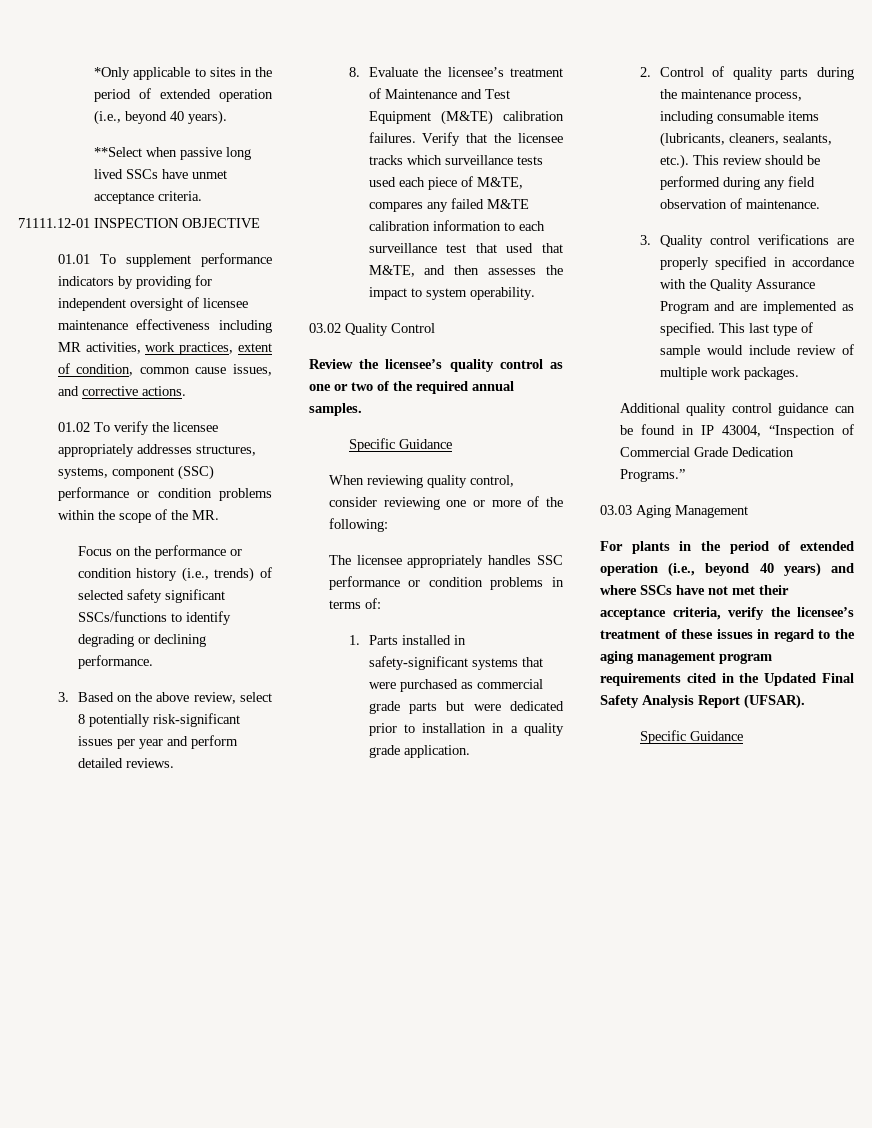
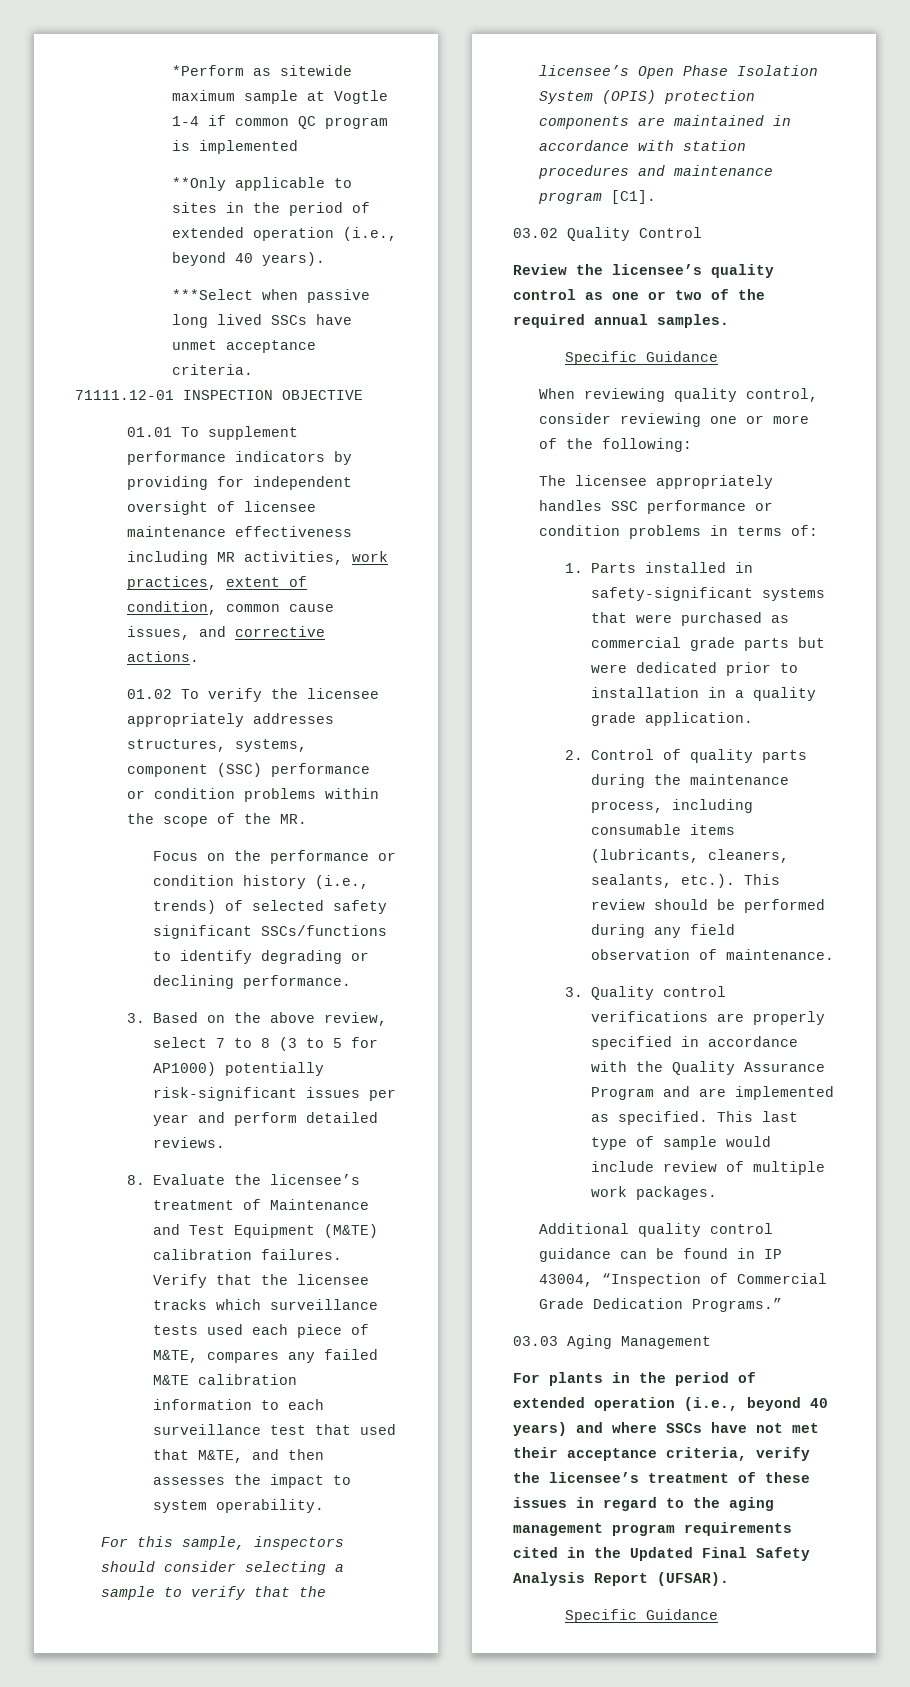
- *Only applicable to sites in the period of extended operation (i.e., beyond 40 years).
+ *Perform as sitewide maximum sample at Vogtle 1-4 if common QC program is implemented
+ **Only applicable to sites in the period of extended operation (i.e., beyond 40 years).
- **Select when passive long lived SSCs have unmet acceptance criteria.
+ ***Select when passive long lived SSCs have unmet acceptance criteria.
- 3. Based on the above review, select 8 potentially risk-significant issues per year and perform detailed reviews.
+ 3. Based on the above review, select 7 to 8 (3 to 5 for AP1000) potentially risk-significant issues per year and perform detailed reviews.
+ For this sample, inspectors should consider selecting a sample to verify that the licensee’s Open Phase Isolation System (OPIS) protection components are maintained in accordance with station procedures and maintenance program [C1].

